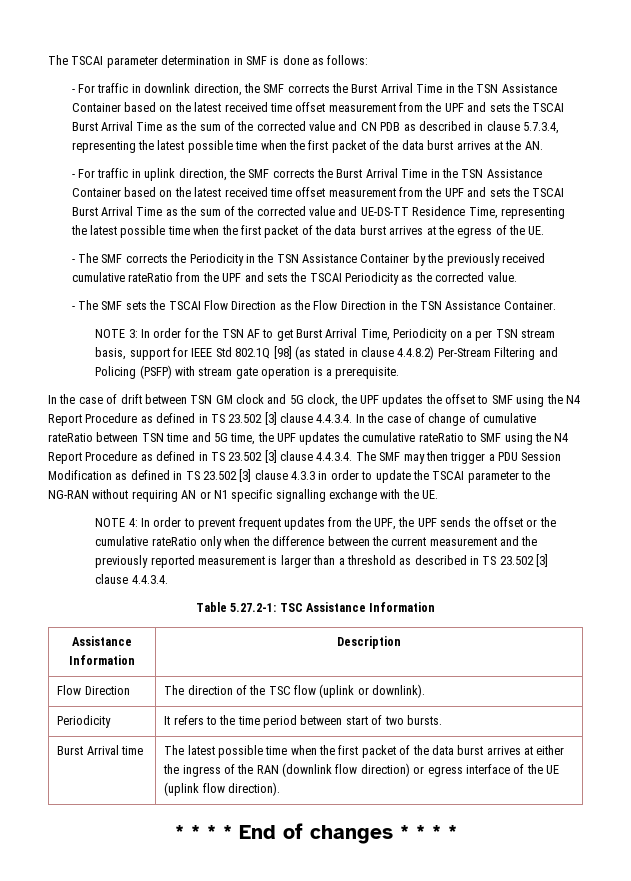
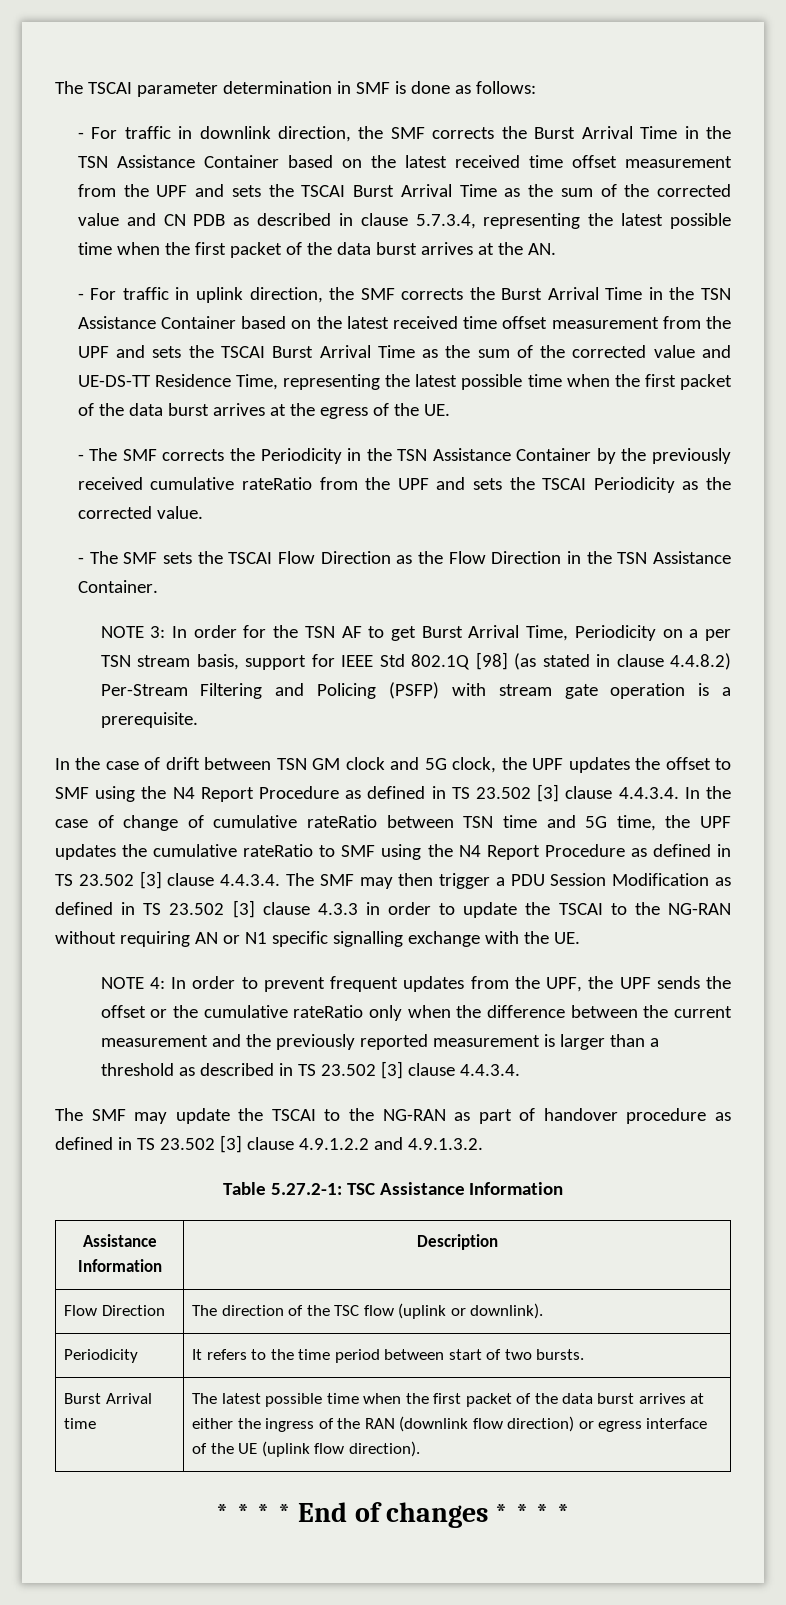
- In the case of drift between TSN GM clock and 5G clock, the UPF updates the offset to SMF using the N4 Report Procedure as defined in TS 23.502 [3] clause 4.4.3.4. In the case of change of cumulative rateRatio between TSN time and 5G time, the UPF updates the cumulative rateRatio to SMF using the N4 Report Procedure as defined in TS 23.502 [3] clause 4.4.3.4. The SMF may then trigger a PDU Session Modification as defined in TS 23.502 [3] clause 4.3.3 in order to update the TSCAI parameter to the NG-RAN without requiring AN or N1 specific signalling exchange with the UE.
+ In the case of drift between TSN GM clock and 5G clock, the UPF updates the offset to SMF using the N4 Report Procedure as defined in TS 23.502 [3] clause 4.4.3.4. In the case of change of cumulative rateRatio between TSN time and 5G time, the UPF updates the cumulative rateRatio to SMF using the N4 Report Procedure as defined in TS 23.502 [3] clause 4.4.3.4. The SMF may then trigger a PDU Session Modification as defined in TS 23.502 [3] clause 4.3.3 in order to update the TSCAI to the NG-RAN without requiring AN or N1 specific signalling exchange with the UE.
+ The SMF may update the TSCAI to the NG-RAN as part of handover procedure as defined in TS 23.502 [3] clause 4.9.1.2.2 and 4.9.1.3.2.

